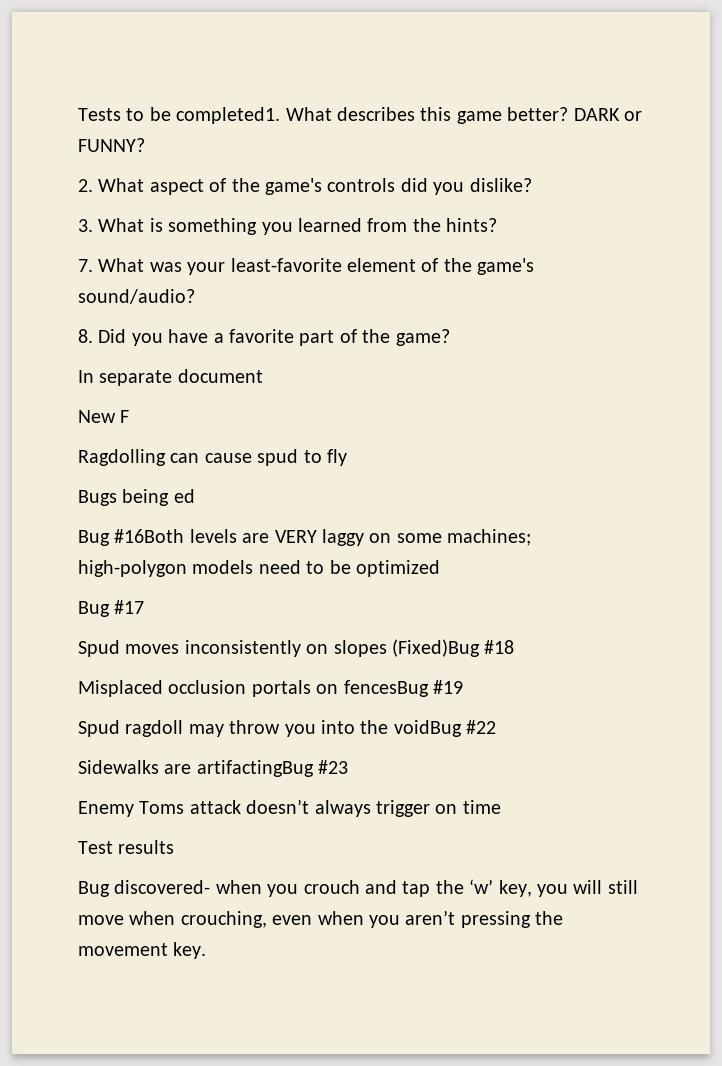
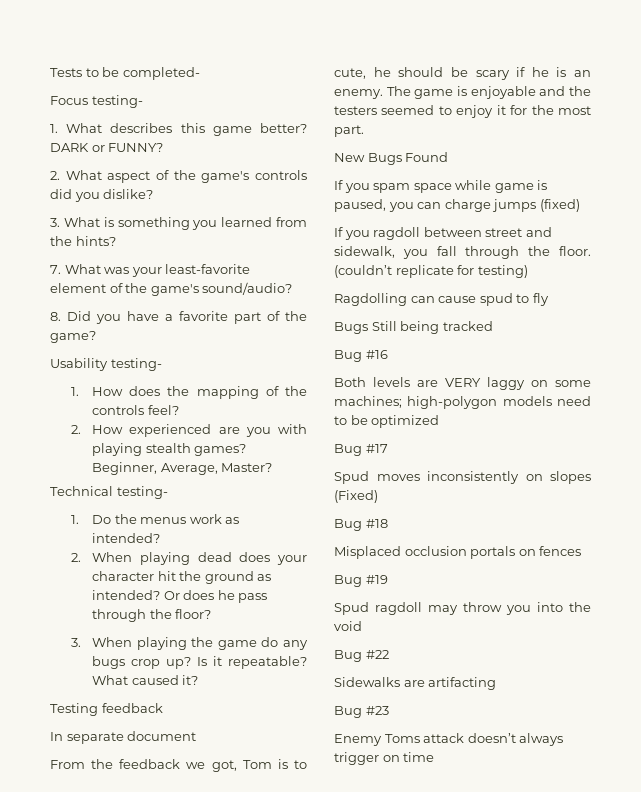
- Tests to be completed1. What describes this game better?
+ Tests to be completed-
+ Focus testing-
+ 1. What describes this game better?
+ Usability testing-
+ 1. How does the mapping of the controls feel?
+ 2. How experienced are you with playing stealth games? Beginner, Average, Master?
+ Technical testing-
+ 1. Do the menus work as intended?
+ 2. When playing dead does your character hit the ground as intended? Or does he pass through the floor?
+ 3. When playing the game do any bugs crop up? Is it repeatable? What caused it?
+ Testing feedback
  In separate document
- New F
+ From the feedback we got, Tom is to cute, he should be scary if he is an enemy. The game is enjoyable and the testers seemed to enjoy it for the most part.
+ New Bugs Found
+ If you spam space while game is paused, you can charge jumps (fixed)
+ If you ragdoll between street and sidewalk, you fall through the floor. (couldn’t replicate for testing)
- Bugs being ed
- Bug #16Both levels are VERY laggy on some machines; high-polygon models need to be optimized
+ Bugs Still being tracked
+ Bug #16
+ Both levels are VERY laggy on some machines; high-polygon models need to be optimized
- Spud moves inconsistently on slopes (Fixed)Bug #18
+ Spud moves inconsistently on slopes (Fixed)
+ Bug #18
- Misplaced occlusion portals on fencesBug #19
+ Misplaced occlusion portals on fences
+ Bug #19
- Spud ragdoll may throw you into the voidBug #22
+ Spud ragdoll may throw you into the void
+ Bug #22
- Sidewalks are artifactingBug #23
+ Sidewalks are artifacting
+ Bug #23
- Test results
- Bug discovered- when you crouch and tap the ‘w’ key, you will still move when crouching, even when you aren’t pressing the movement key.

